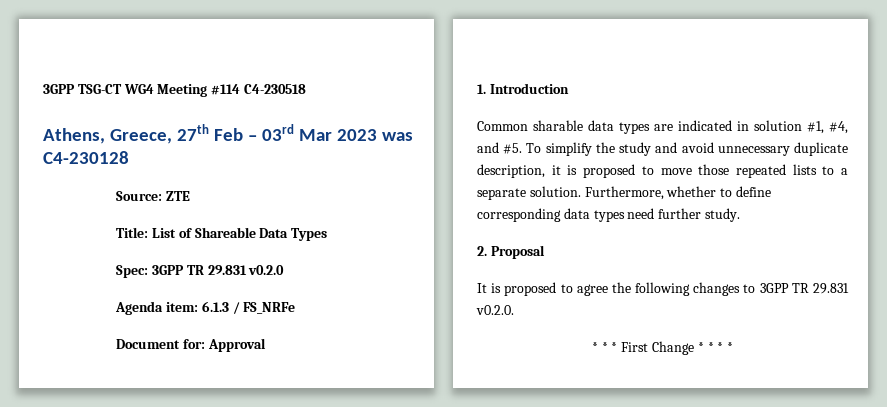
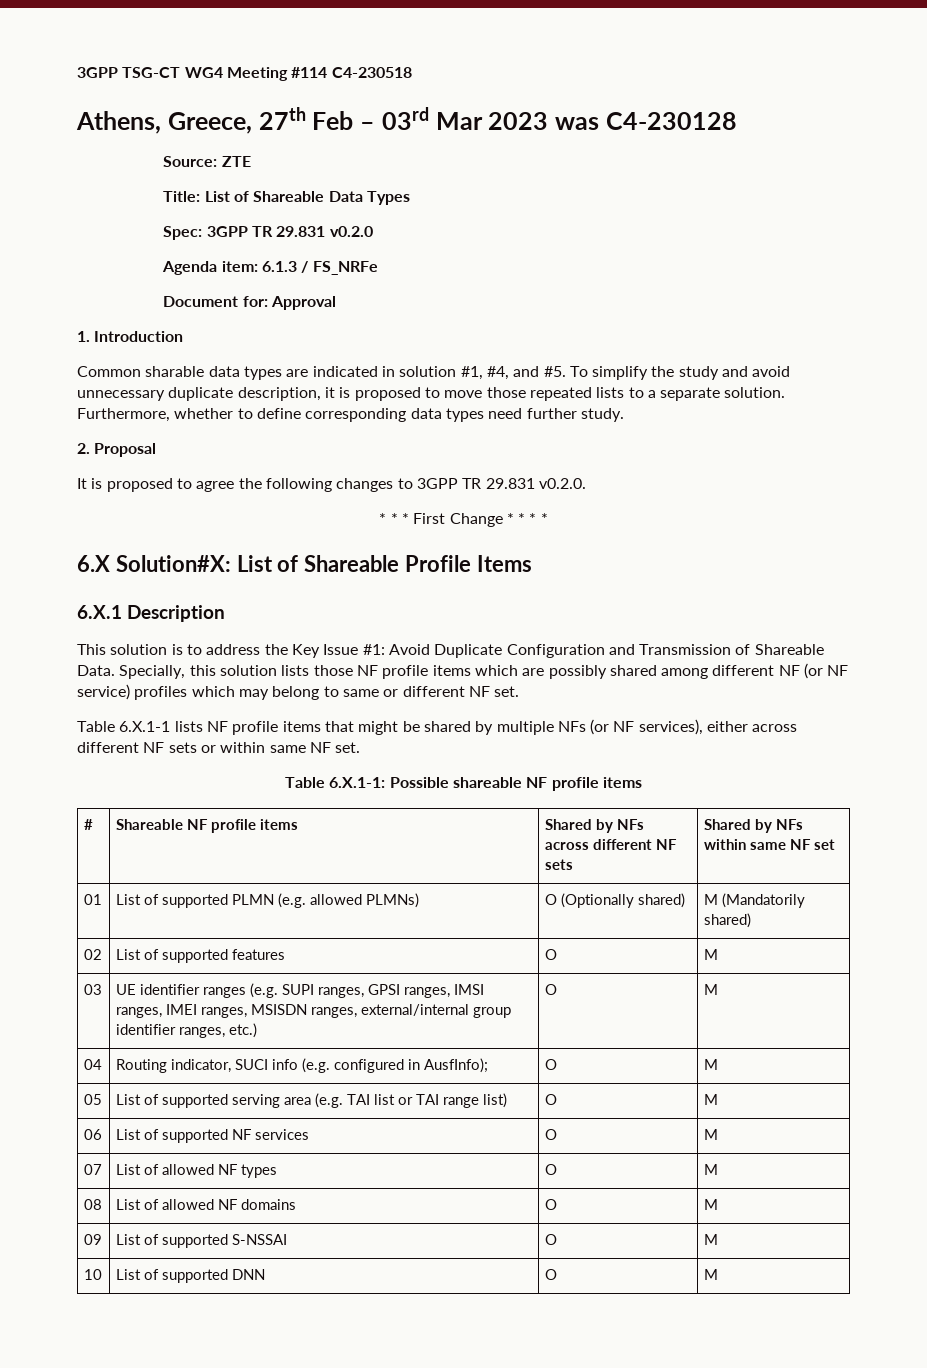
+ 6.X Solution#X: List of Shareable Profile Items
+ 6.X.1 Description
+ This solution is to address the Key Issue #1: Avoid Duplicate Configuration and Transmission of Shareable Data. Specially, this solution lists those NF profile items which are possibly shared among different NF (or NF service) profiles which may belong to same or different NF set.
+ Table 6.X.1-1 lists NF profile items that might be shared by multiple NFs (or NF services), either across different NF sets or within same NF set.
+ Table 6.X.1-1: Possible shareable NF profile items
+ # | Shareable NF profile items | Shared by NFs across different NF sets | Shared by NFs within same NF set
+ 01 | List of supported PLMN (e.g. allowed PLMNs) | O (Optionally shared) | M (Mandatorily shared)
+ 02 | List of supported features | O | M
+ 03 | UE identifier ranges (e.g. SUPI ranges, GPSI ranges, IMSI ranges, IMEI ranges, MSISDN ranges, external/internal group identifier ranges, etc.) | O | M
+ 04 | Routing indicator, SUCI info (e.g. configured in AusfInfo); | O | M
+ 05 | List of supported serving area (e.g. TAI list or TAI range list) | O | M
+ 06 | List of supported NF services | O | M
+ 07 | List of allowed NF types | O | M
+ 08 | List of allowed NF domains | O | M
+ 09 | List of supported S-NSSAI | O | M
+ 10 | List of supported DNN | O | M

